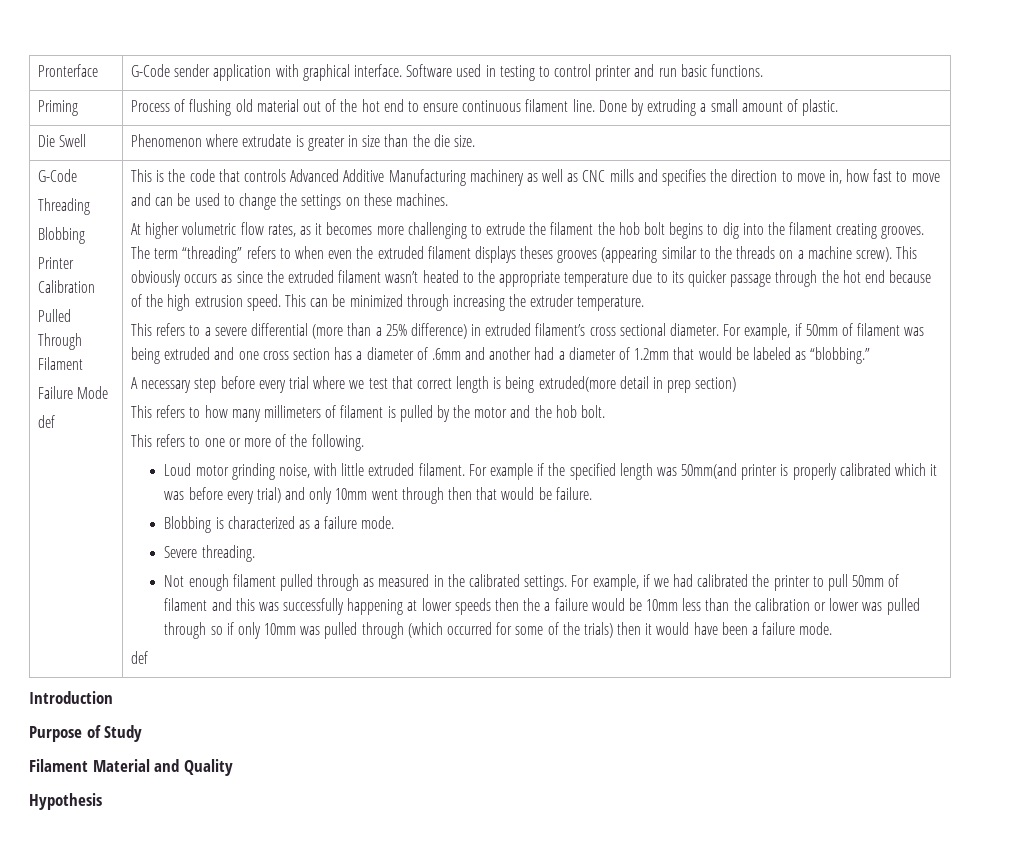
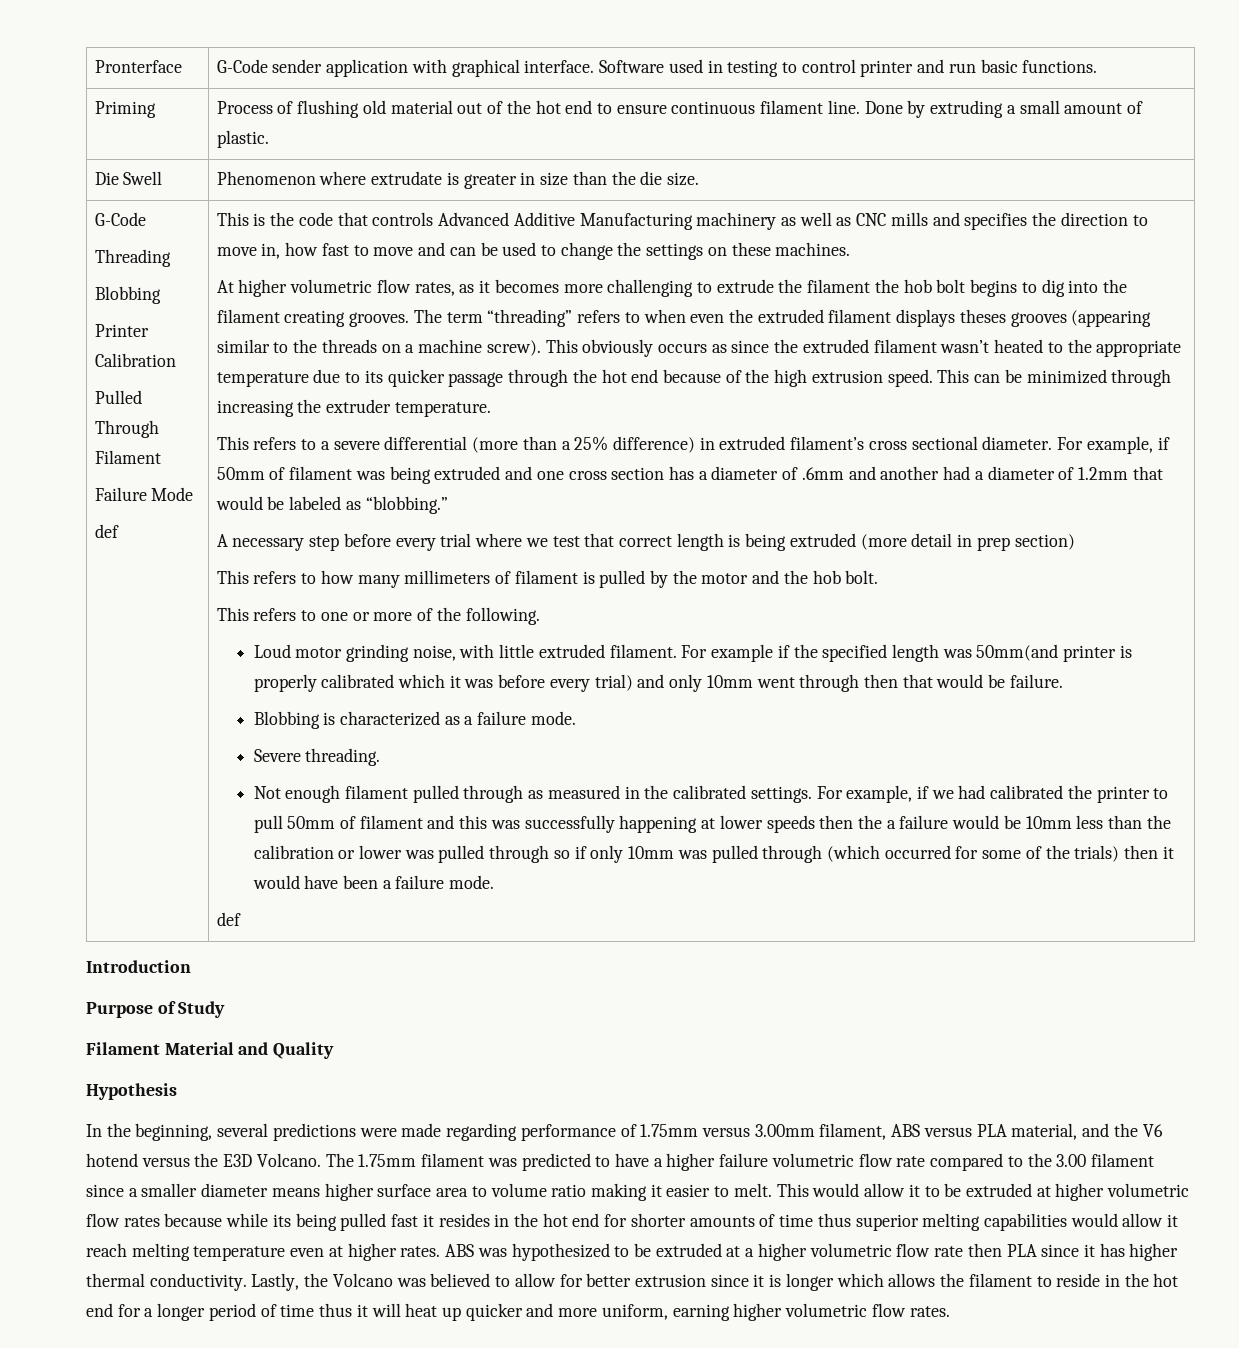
- A necessary step before every trial where we test that correct length is being extruded(more detail in prep section)
+ A necessary step before every trial where we test that correct length is being extruded (more detail in prep section)
+ In the beginning, several predictions were made regarding performance of 1.75mm versus 3.00mm filament, ABS versus PLA material, and the V6 hotend versus the E3D Volcano. The 1.75mm filament was predicted to have a higher failure volumetric flow rate compared to the 3.00 filament since a smaller diameter means higher surface area to volume ratio making it easier to melt. This would allow it to be extruded at higher volumetric flow rates because while its being pulled fast it resides in the hot end for shorter amounts of time thus superior melting capabilities would allow it reach melting temperature even at higher rates. ABS was hypothesized to be extruded at a higher volumetric flow rate then PLA since it has higher thermal conductivity. Lastly, the Volcano was believed to allow for better extrusion since it is longer which allows the filament to reside in the hot end for a longer period of time thus it will heat up quicker and more uniform, earning higher volumetric flow rates.

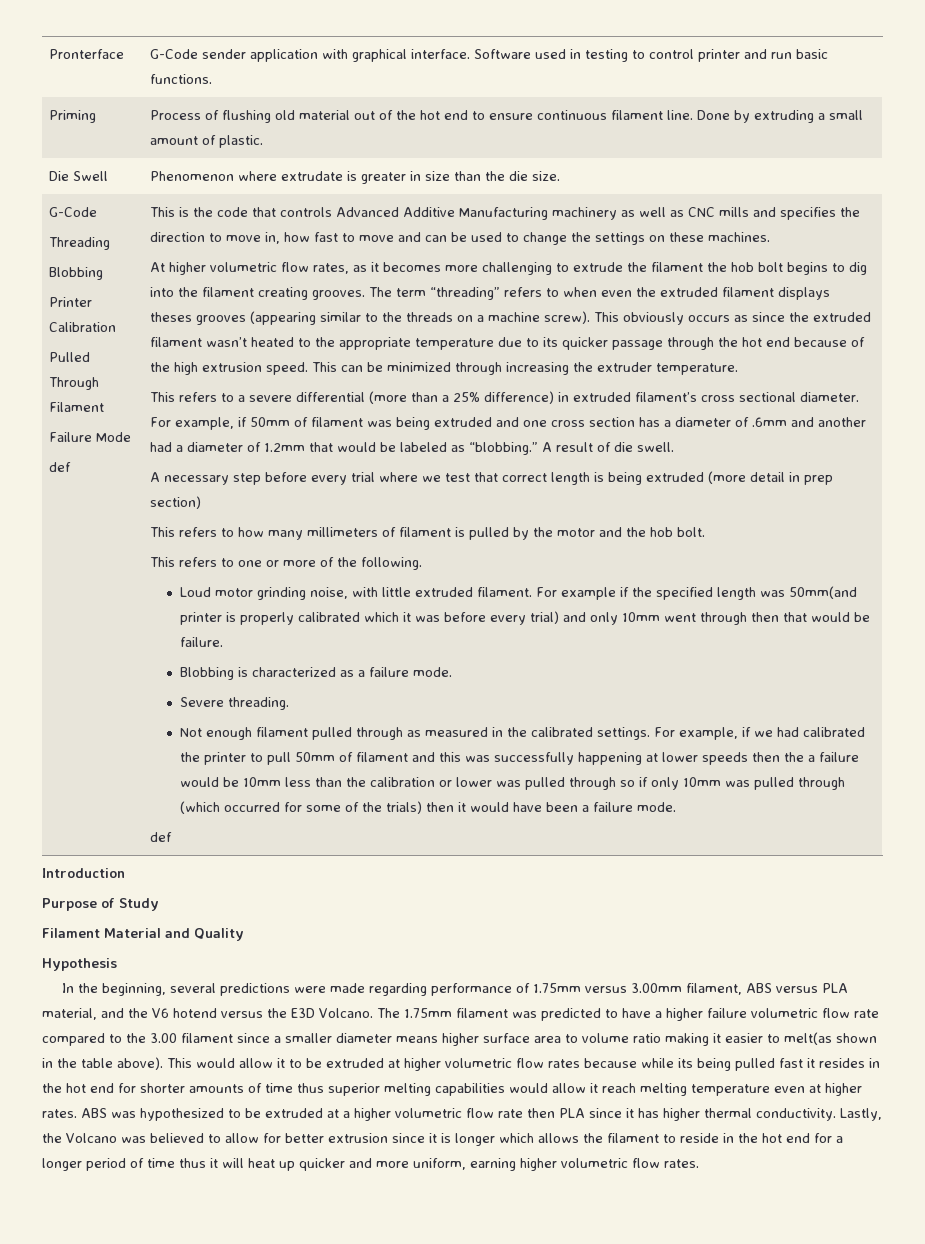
+ A result of die swell.
- The 1.75mm filament was predicted to have a higher failure volumetric flow rate compared to the 3.00 filament since a smaller diameter means higher surface area to volume ratio making it easier to melt.
+ The 1.75mm filament was predicted to have a higher failure volumetric flow rate compared to the 3.00 filament since a smaller diameter means higher surface area to volume ratio making it easier to melt(as shown in the table above).

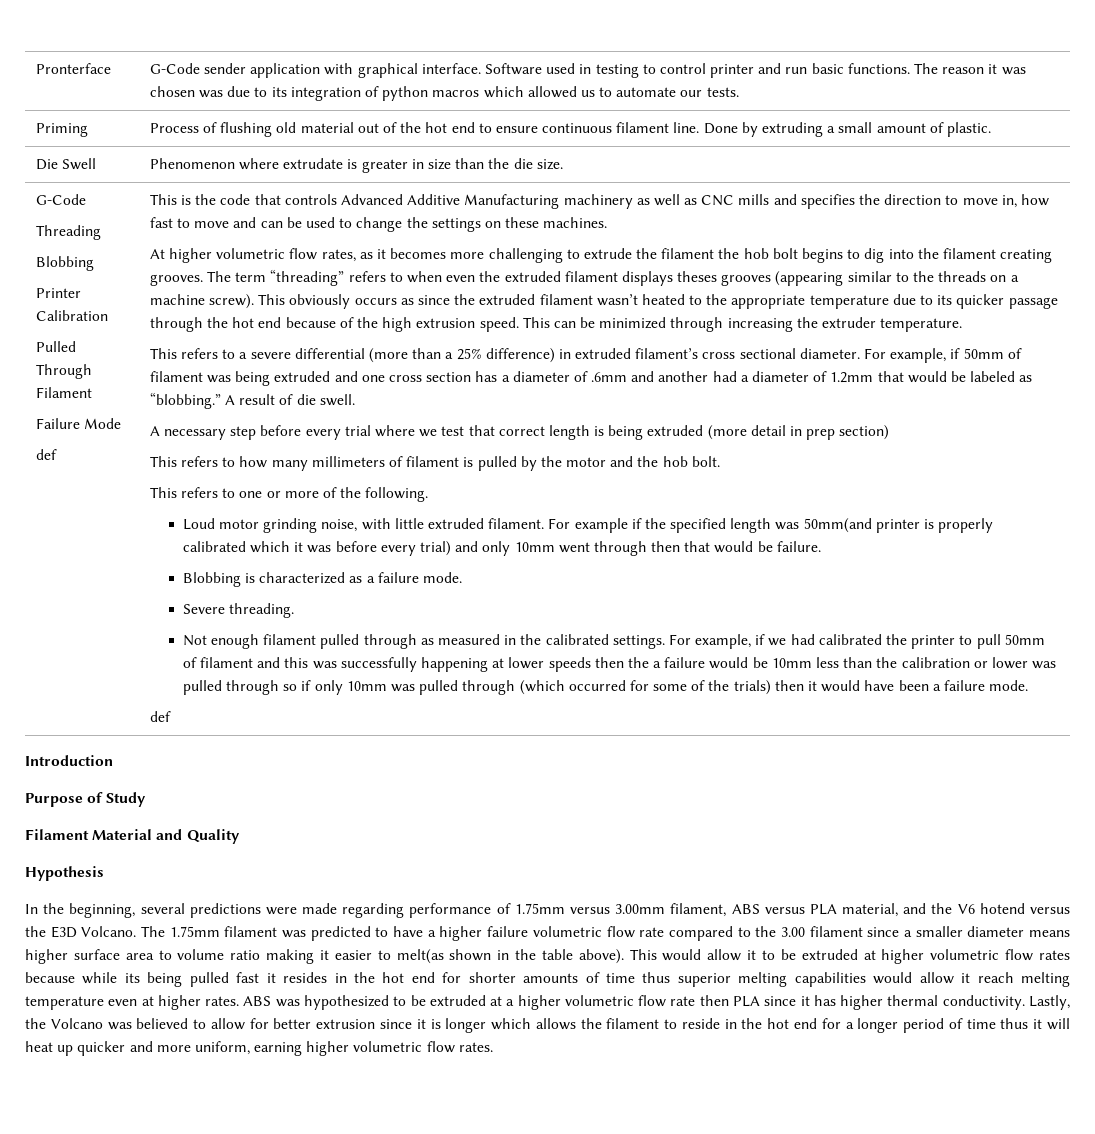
- Pronterface | G-Code sender application with graphical interface. Software used in testing to control printer and run basic functions.
+ Pronterface | G-Code sender application with graphical interface. Software used in testing to control printer and run basic functions. The reason it was chosen was due to its integration of python macros which allowed us to automate our tests.

